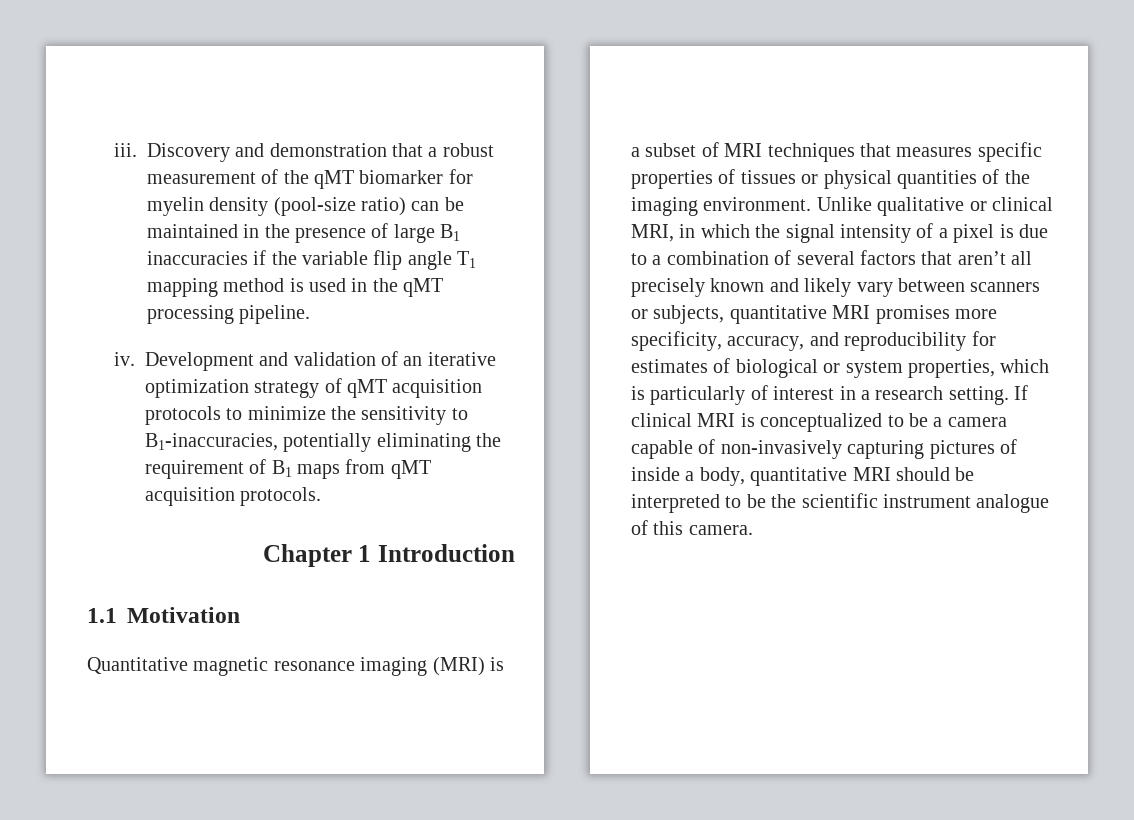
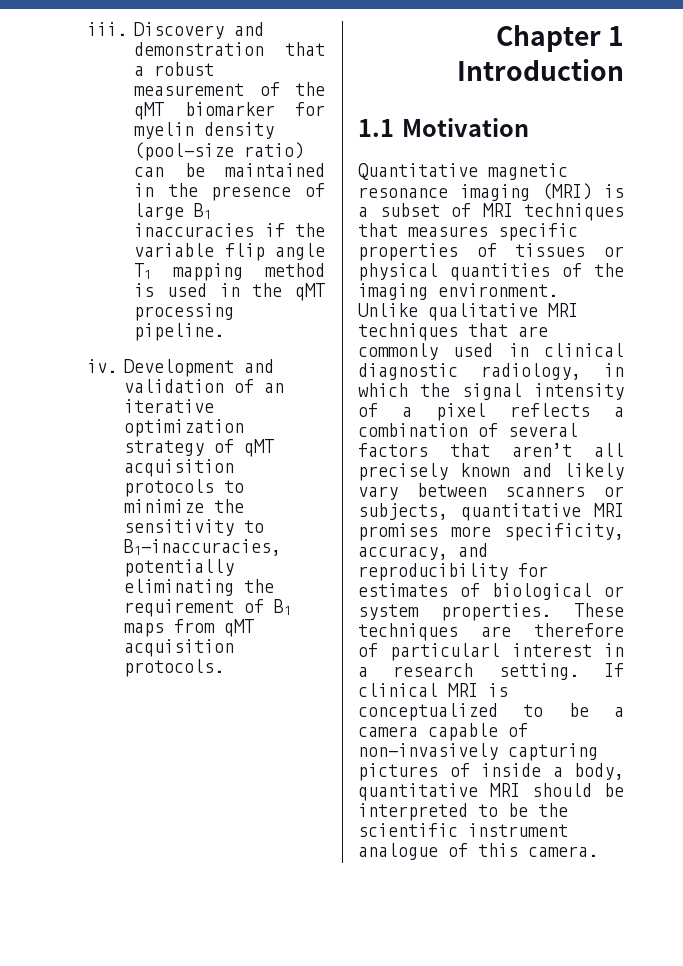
- Unlike qualitative or clinical MRI, in which the signal intensity of a pixel is due to a combination of several factors that aren’t all precisely known and likely vary between scanners or subjects, quantitative MRI promises more specificity, accuracy, and reproducibility for estimates of biological or system properties, which is particularly of interest in a research setting.
+ Unlike qualitative MRI techniques that are commonly used in clinical diagnostic radiology, in which the signal intensity of a pixel reflects a combination of several factors that aren’t all precisely known and likely vary between scanners or subjects, quantitative MRI promises more specificity, accuracy, and reproducibility for estimates of biological or system properties. These techniques are therefore of particularl interest in a research setting.

